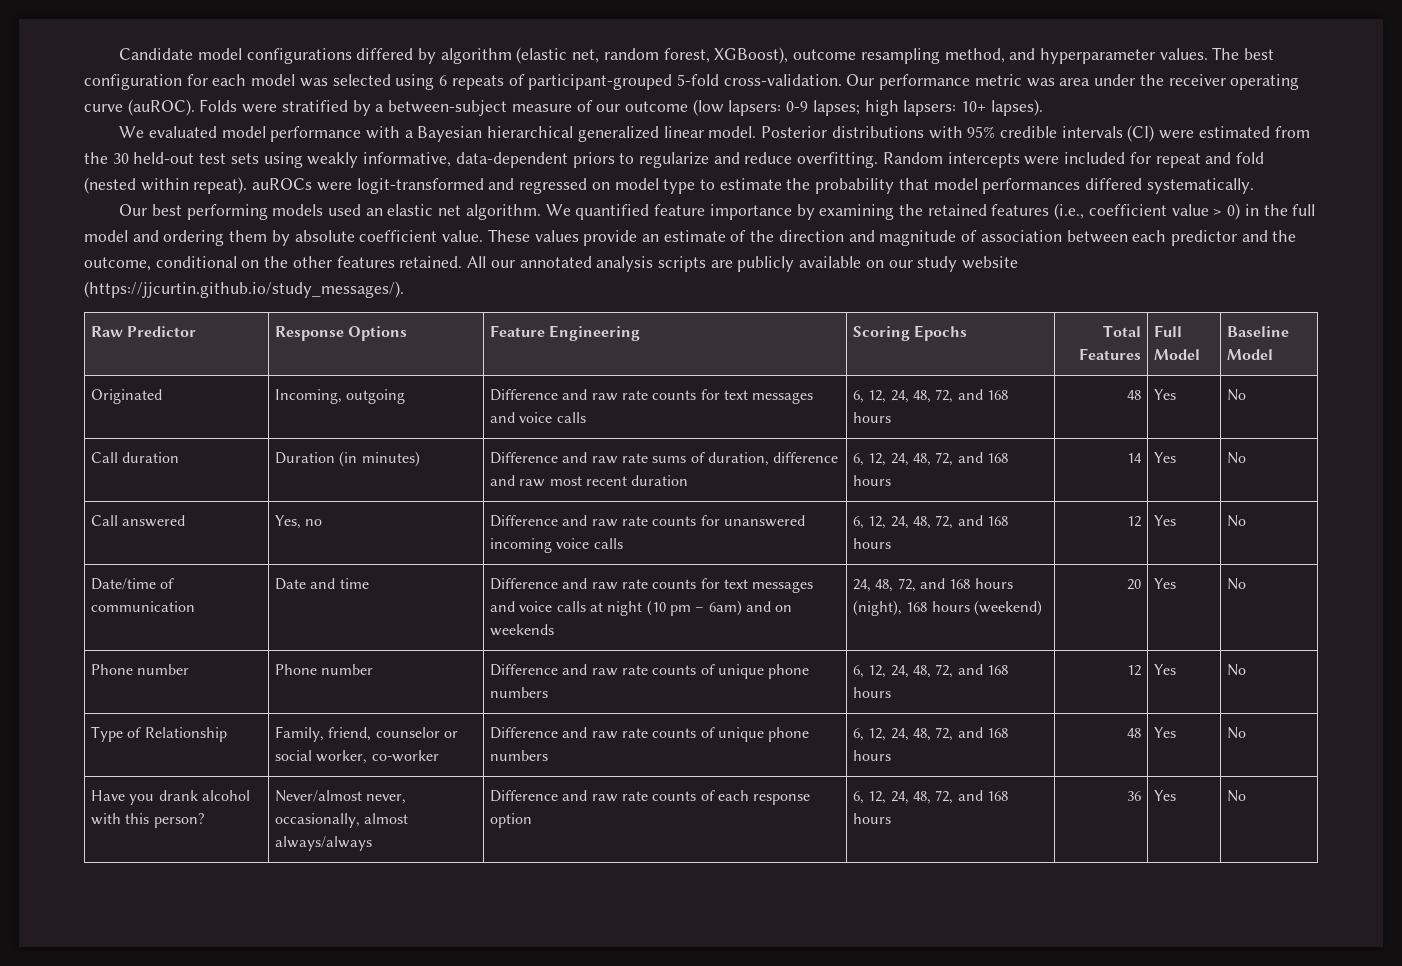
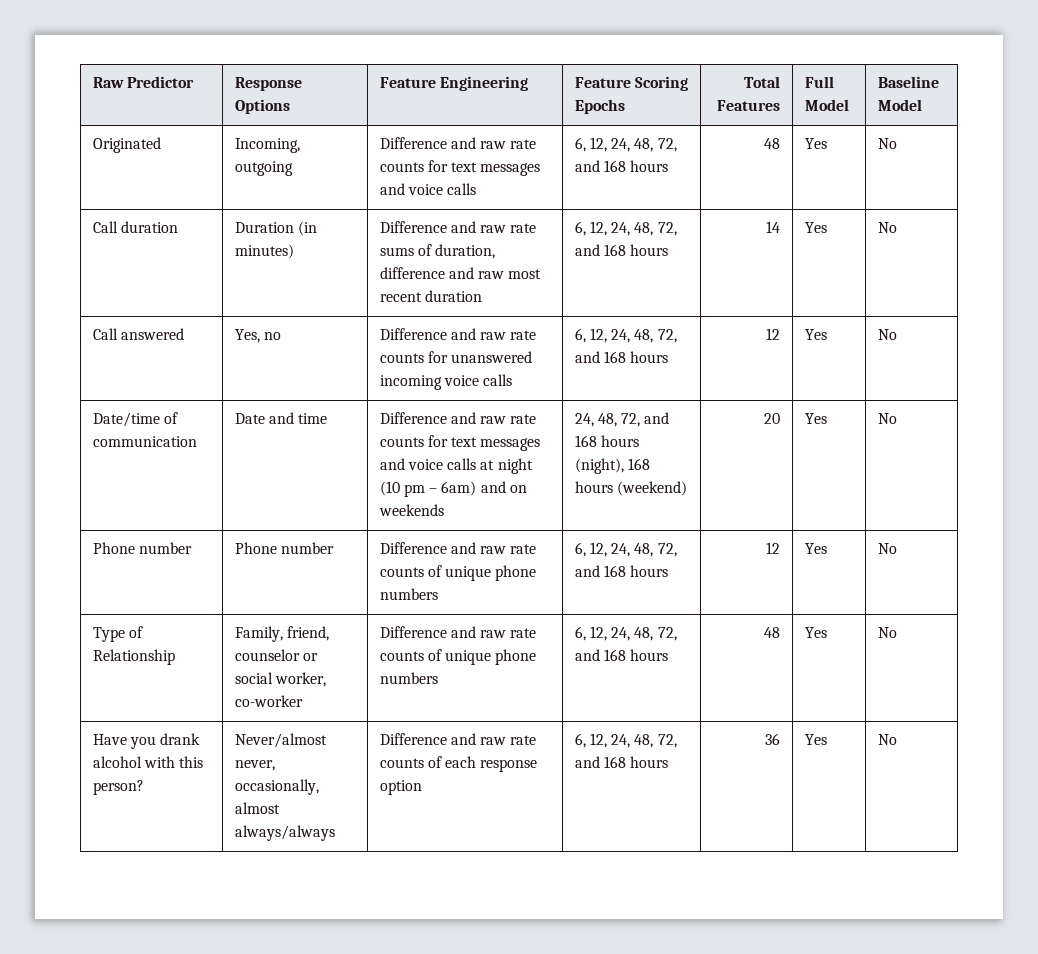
- Candidate model configurations differed by algorithm (elastic net, random forest, XGBoost), outcome resampling method, and hyperparameter values. The best configuration for each model was selected using 6 repeats of participant-grouped 5-fold cross-validation. Our performance metric was area under the receiver operating curve (auROC). Folds were stratified by a between-subject measure of our outcome (low lapsers: 0-9 lapses; high lapsers: 10+ lapses).
- We evaluated model performance with a Bayesian hierarchical generalized linear model. Posterior distributions with 95% credible intervals (CI) were estimated from the 30 held-out test sets using weakly informative, data-dependent priors to regularize and reduce overfitting. Random intercepts were included for repeat and fold (nested within repeat). auROCs were logit-transformed and regressed on model type to estimate the probability that model performances differed systematically.
- Our best performing models used an elastic net algorithm. We quantified feature importance by examining the retained features (i.e., coefficient value > 0) in the full model and ordering them by absolute coefficient value. These values provide an estimate of the direction and magnitude of association between each predictor and the outcome, conditional on the other features retained. All our annotated analysis scripts are publicly available on our study website (https://jjcurtin.github.io/study_messages/).
- Raw Predictor | Response Options | Feature Engineering | Scoring Epochs | Total Features | Full Model | Baseline Model
+ Raw Predictor | Response Options | Feature Engineering | Feature Scoring Epochs | Total Features | Full Model | Baseline Model

